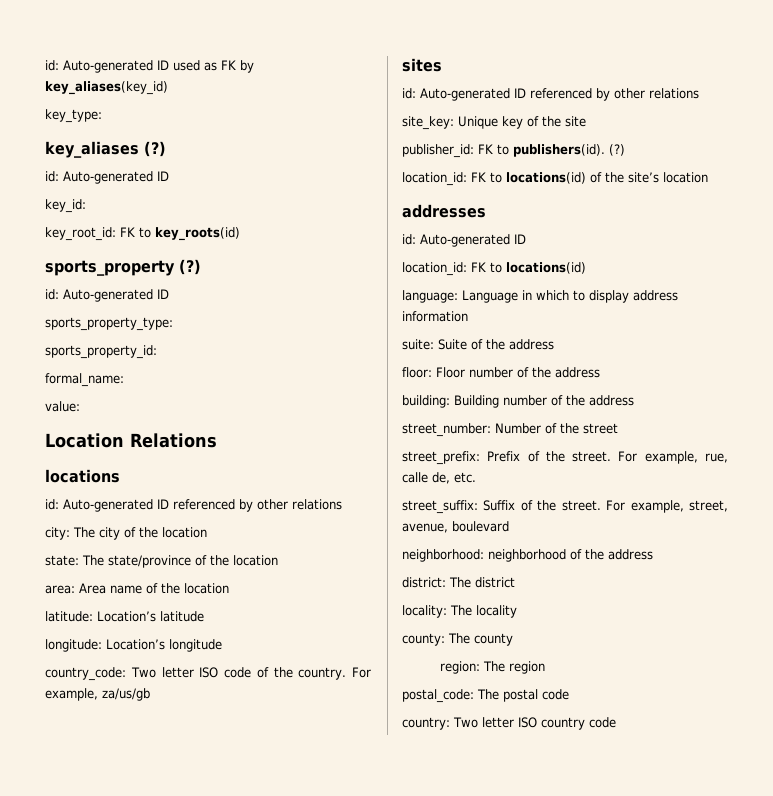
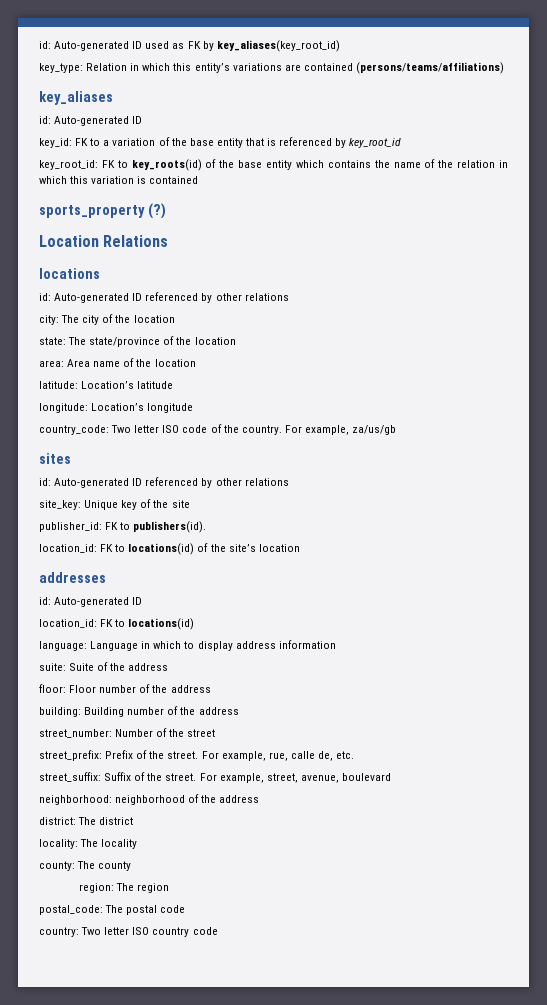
- id: Auto-generated ID used as FK by key_aliases(key_id)
+ id: Auto-generated ID used as FK by key_aliases(key_root_id)
- key_type:
+ key_type: Relation in which this entity’s variations are contained (persons/teams/affiliations)
- key_aliases (?)
+ key_aliases
- key_id:
- key_root_id: FK to key_roots(id)
+ key_id: FK to a variation of the base entity that is referenced by key_root_id
+ key_root_id: FK to key_roots(id) of the base entity which contains the name of the relation in which this variation is contained
  sports_property (?)
- id: Auto-generated ID
- sports_property_type:
- sports_property_id:
- formal_name:
- value:
- publisher_id: FK to publishers(id). (?)
+ publisher_id: FK to publishers(id).

